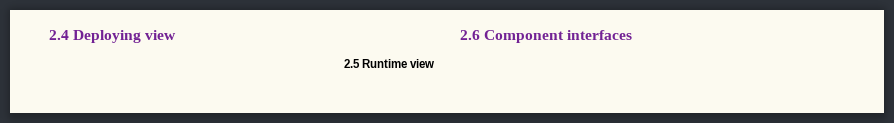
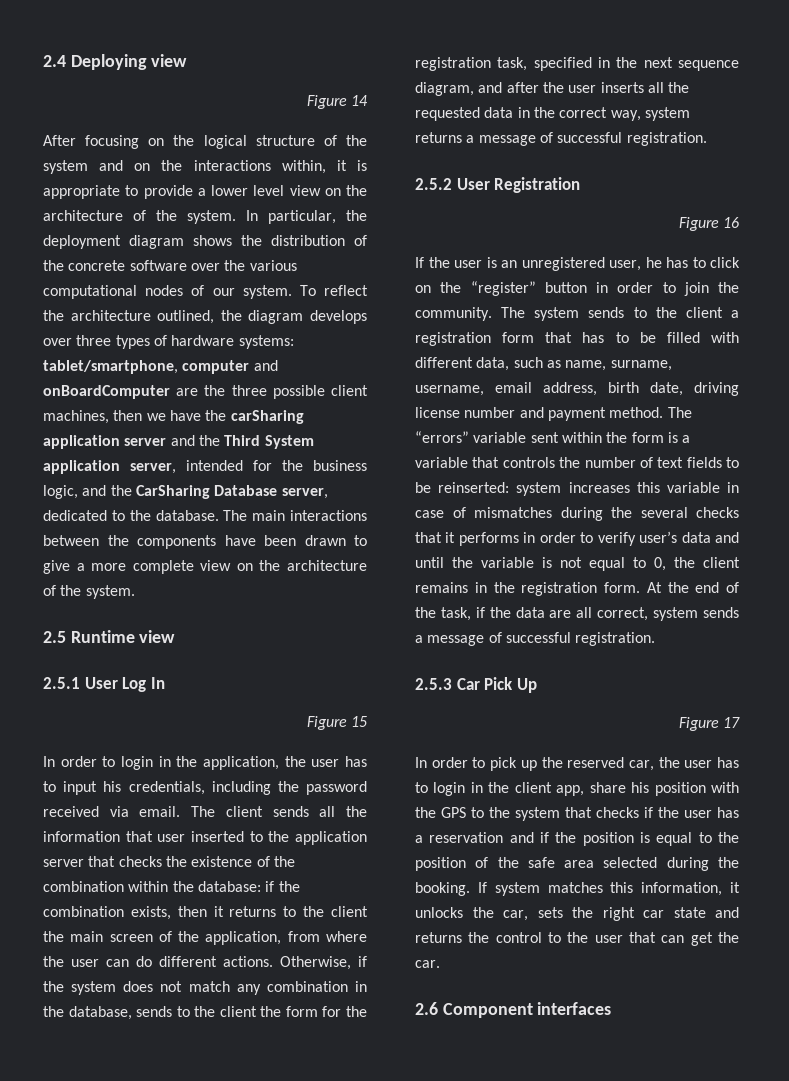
+ Figure 14
+ After focusing on the logical structure of the system and on the interactions within, it is appropriate to provide a lower level view on the architecture of the system. In particular, the deployment diagram shows the distribution of the concrete software over the various computational nodes of our system. To reflect the architecture outlined, the diagram develops over three types of hardware systems: tablet/smartphone, computer and onBoardComputer are the three possible client machines, then we have the carSharing application server and the Third System application server, intended for the business logic, and the CarSharing Database server, dedicated to the database. The main interactions between the components have been drawn to give a more complete view on the architecture of the system.
  2.5 Runtime view
+ 2.5.1 User Log In
+ Figure 15
+ In order to login in the application, the user has to input his credentials, including the password received via email. The client sends all the information that user inserted to the application server that checks the existence of the combination within the database: if the combination exists, then it returns to the client the main screen of the application, from where the user can do different actions. Otherwise, if the system does not match any combination in the database, sends to the client the form for the registration task, specified in the next sequence diagram, and after the user inserts all the requested data in the correct way, system returns a message of successful registration.
+ 2.5.2 User Registration
+ Figure 16
+ If the user is an unregistered user, he has to click on the “register” button in order to join the community. The system sends to the client a registration form that has to be filled with different data, such as name, surname, username, email address, birth date, driving license number and payment method. The “errors” variable sent within the form is a variable that controls the number of text fields to be reinserted: system increases this variable in case of mismatches during the several checks that it performs in order to verify user’s data and until the variable is not equal to 0, the client remains in the registration form. At the end of the task, if the data are all correct, system sends a message of successful registration.
+ 2.5.3 Car Pick Up
+ Figure 17
+ In order to pick up the reserved car, the user has to login in the client app, share his position with the GPS to the system that checks if the user has a reservation and if the position is equal to the position of the safe area selected during the booking. If system matches this information, it unlocks the car, sets the right car state and returns the control to the user that can get the car.

